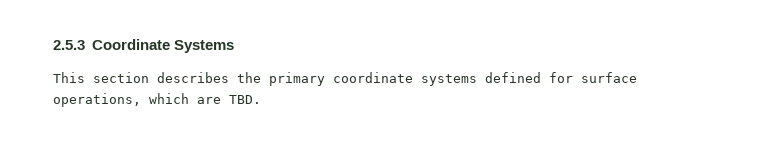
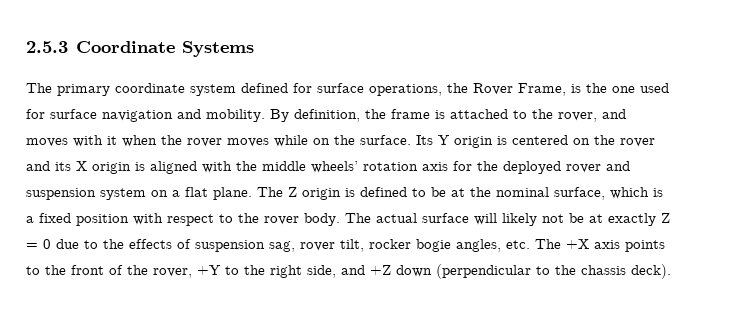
- This section describes the primary coordinate systems defined for surface operations, which are TBD.
+ The primary coordinate system defined for surface operations, the Rover Frame, is the one used for surface navigation and mobility. By definition, the frame is attached to the rover, and moves with it when the rover moves while on the surface. Its Y origin is centered on the rover and its X origin is aligned with the middle wheels’ rotation axis for the deployed rover and suspension system on a flat plane. The Z origin is defined to be at the nominal surface, which is a fixed position with respect to the rover body. The actual surface will likely not be at exactly Z = 0 due to the effects of suspension sag, rover tilt, rocker bogie angles, etc. The +X axis points to the front of the rover, +Y to the right side, and +Z down (perpendicular to the chassis deck).

